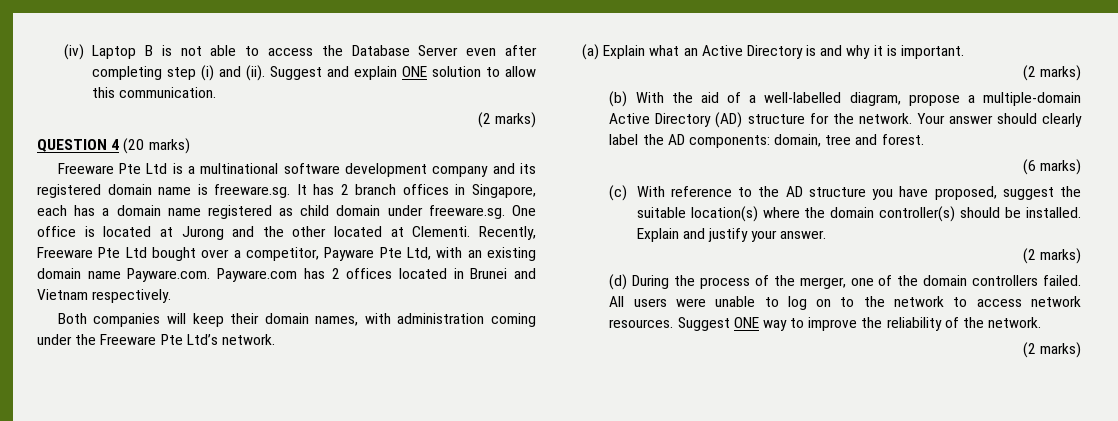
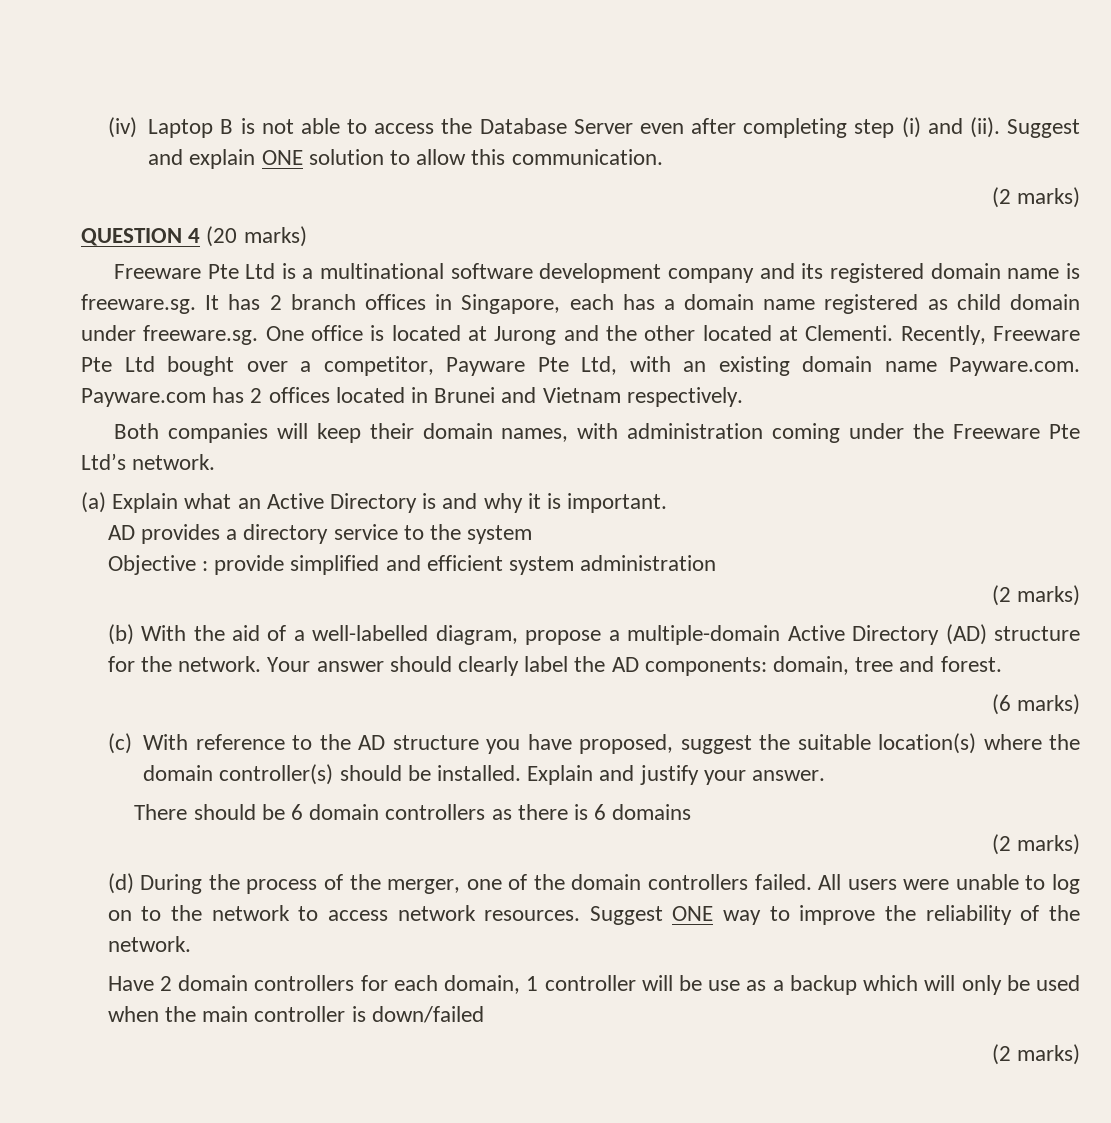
+ AD provides a directory service to the system
+ Objective : provide simplified and efficient system administration
+ There should be 6 domain controllers as there is 6 domains
+ Have 2 domain controllers for each domain, 1 controller will be use as a backup which will only be used when the main controller is down/failed

